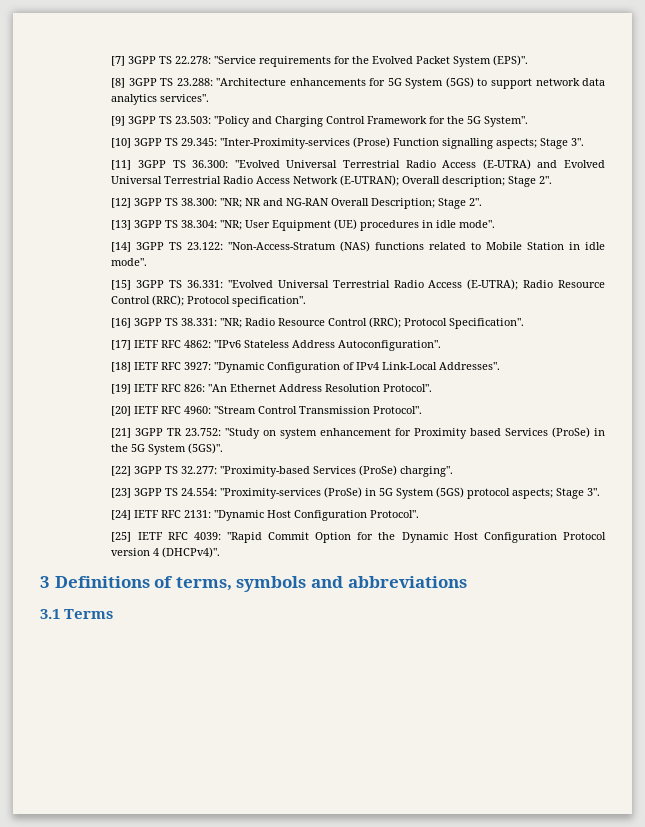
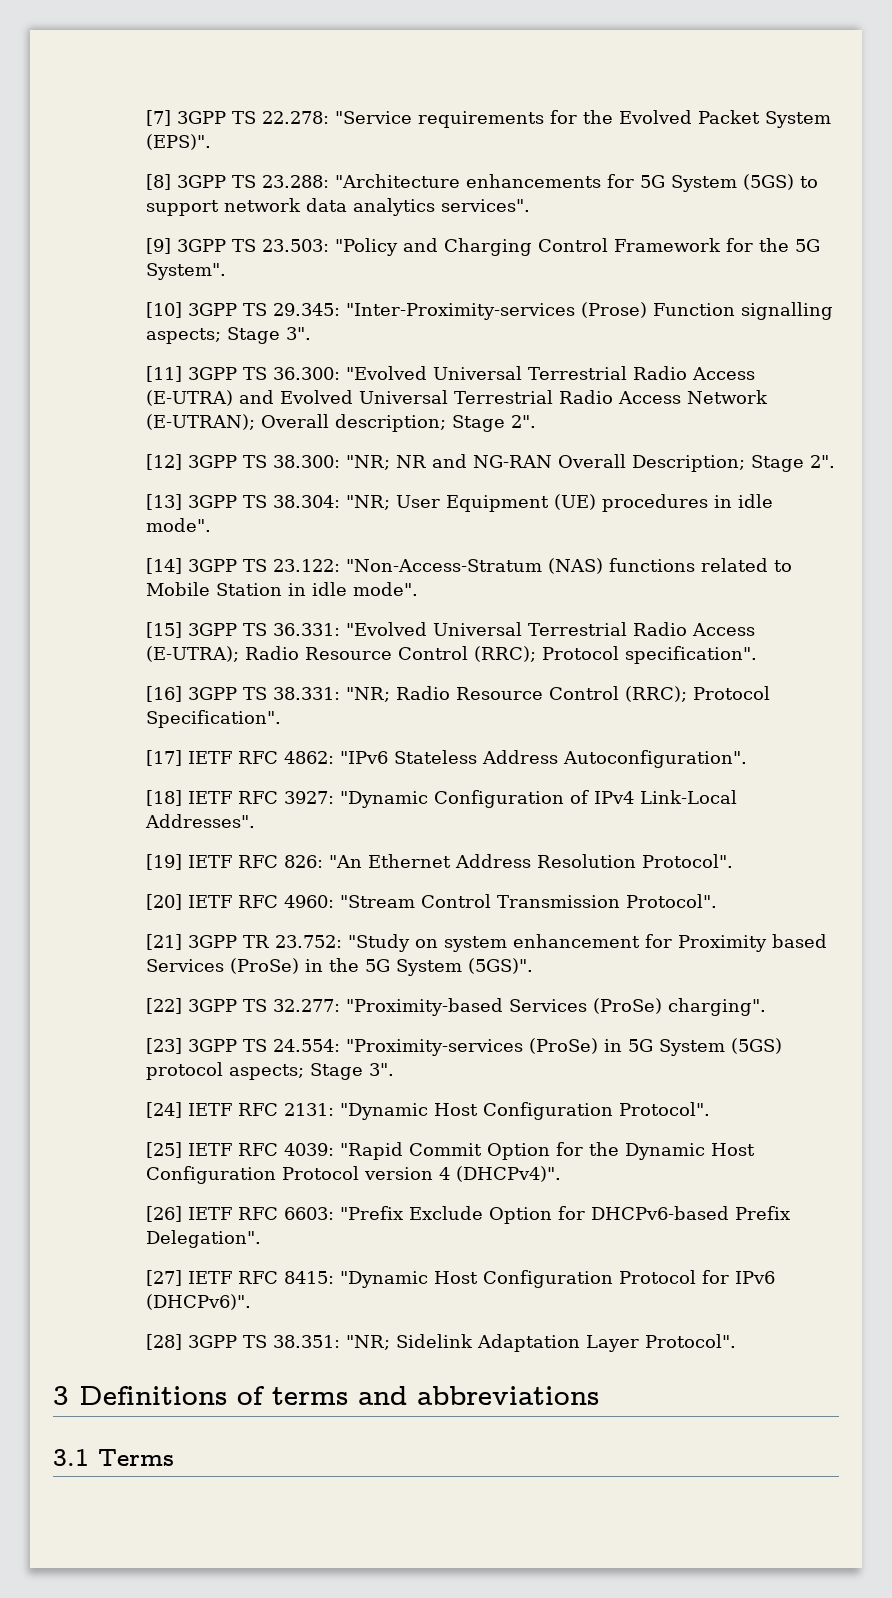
+ [26] IETF RFC 6603: "Prefix Exclude Option for DHCPv6-based Prefix Delegation".
+ [27] IETF RFC 8415: "Dynamic Host Configuration Protocol for IPv6 (DHCPv6)".
+ [28] 3GPP TS 38.351: "NR; Sidelink Adaptation Layer Protocol".
- 3 Definitions of terms, symbols and abbreviations
+ 3 Definitions of terms and abbreviations

